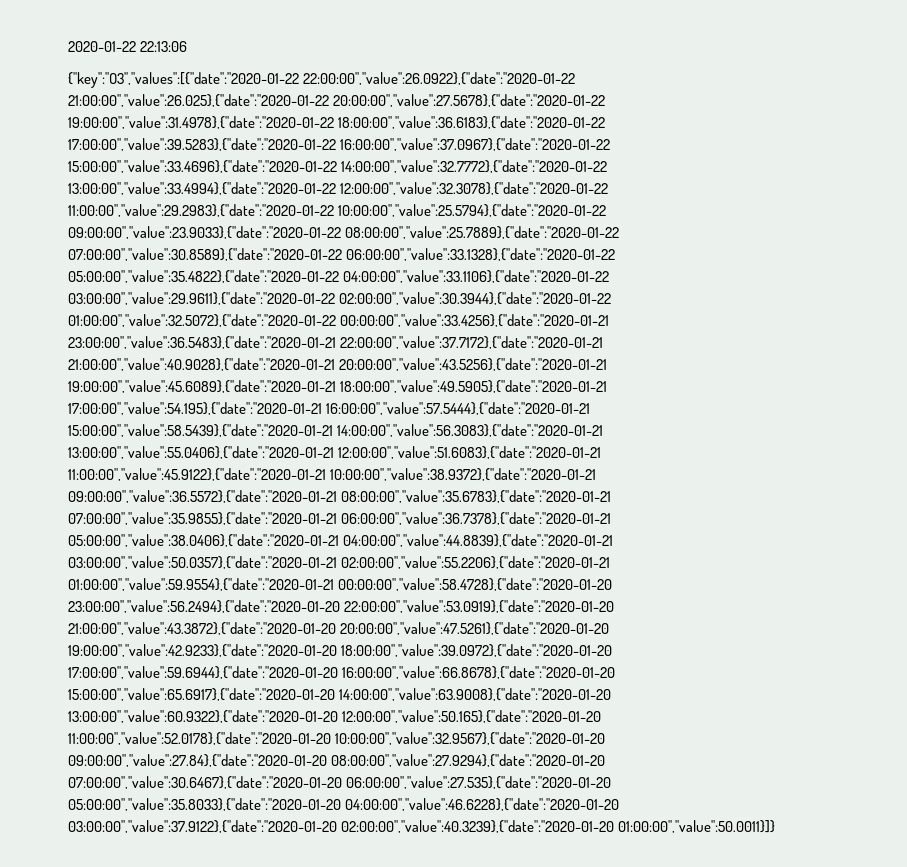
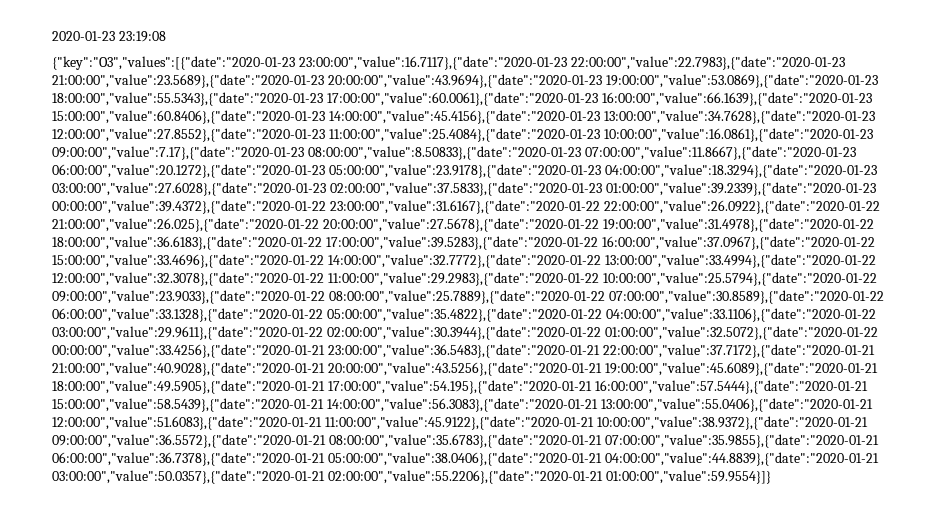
- 2020-01-22 22:13:06
- {"key":"O3","values":[{"date":"2020-01-22 22:00:00","value":26.0922},{"date":"2020-01-22 21:00:00","value":26.025},{"date":"2020-01-22 20:00:00","value":27.5678},{"date":"2020-01-22 19:00:00","value":31.4978},{"date":"2020-01-22 18:00:00","value":36.6183},{"date":"2020-01-22 17:00:00","value":39.5283},{"date":"2020-01-22 16:00:00","value":37.0967},{"date":"2020-01-22 15:00:00","value":33.4696},{"date":"2020-01-22 14:00:00","value":32.7772},{"date":"2020-01-22 13:00:00","value":33.4994},{"date":"2020-01-22 12:00:00","value":32.3078},{"date":"2020-01-22 11:00:00","value":29.2983},{"date":"2020-01-22 10:00:00","value":25.5794},{"date":"2020-01-22 09:00:00","value":23.9033},{"date":"2020-01-22 08:00:00","value":25.7889},{"date":"2020-01-22 07:00:00","value":30.8589},{"date":"2020-01-22 06:00:00","value":33.1328},{"date":"2020-01-22 05:00:00","value":35.4822},{"date":"2020-01-22 04:00:00","value":33.1106},{"date":"2020-01-22 03:00:00","value":29.9611},{"date":"2020-01-22 02:00:00","value":30.3944},{"date":"2020-01-22 01:00:00","value":32.5072},{"date":"2020-01-22 00:00:00","value":33.4256},{"date":"2020-01-21 23:00:00","value":36.5483},{"date":"2020-01-21 22:00:00","value":37.7172},{"date":"2020-01-21 21:00:00","value":40.9028},{"date":"2020-01-21 20:00:00","value":43.5256},{"date":"2020-01-21 19:00:00","value":45.6089},{"date":"2020-01-21 18:00:00","value":49.5905},{"date":"2020-01-21 17:00:00","value":54.195},{"date":"2020-01-21 16:00:00","value":57.5444},{"date":"2020-01-21 15:00:00","value":58.5439},{"date":"2020-01-21 14:00:00","value":56.3083},{"date":"2020-01-21 13:00:00","value":55.0406},{"date":"2020-01-21 12:00:00","value":51.6083},{"date":"2020-01-21 11:00:00","value":45.9122},{"date":"2020-01-21 10:00:00","value":38.9372},{"date":"2020-01-21 09:00:00","value":36.5572},{"date":"2020-01-21 08:00:00","value":35.6783},{"date":"2020-01-21 07:00:00","value":35.9855},{"date":"2020-01-21 06:00:00","value":36.7378},{"date":"2020-01-21 05:00:00","value":38.0406},{"date":"2020-01-21 04:00:00","value":44.8839},{"date":"2020-01-21 03:00:00","value":50.0357},{"date":"2020-01-21 02:00:00","value":55.2206},{"date":"2020-01-21 01:00:00","value":59.9554},{"date":"2020-01-21 00:00:00","value":58.4728},{"date":"2020-01-20 23:00:00","value":56.2494},{"date":"2020-01-20 22:00:00","value":53.0919},{"date":"2020-01-20 21:00:00","value":43.3872},{"date":"2020-01-20 20:00:00","value":47.5261},{"date":"2020-01-20 19:00:00","value":42.9233},{"date":"2020-01-20 18:00:00","value":39.0972},{"date":"2020-01-20 17:00:00","value":59.6944},{"date":"2020-01-20 16:00:00","value":66.8678},{"date":"2020-01-20 15:00:00","value":65.6917},{"date":"2020-01-20 14:00:00","value":63.9008},{"date":"2020-01-20 13:00:00","value":60.9322},{"date":"2020-01-20 12:00:00","value":50.165},{"date":"2020-01-20 11:00:00","value":52.0178},{"date":"2020-01-20 10:00:00","value":32.9567},{"date":"2020-01-20 09:00:00","value":27.84},{"date":"2020-01-20 08:00:00","value":27.9294},{"date":"2020-01-20 07:00:00","value":30.6467},{"date":"2020-01-20 06:00:00","value":27.535},{"date":"2020-01-20 05:00:00","value":35.8033},{"date":"2020-01-20 04:00:00","value":46.6228},{"date":"2020-01-20 03:00:00","value":37.9122},{"date":"2020-01-20 02:00:00","value":40.3239},{"date":"2020-01-20 01:00:00","value":50.0011}]}
+ 2020-01-23 23:19:08
+ {"key":"O3","values":[{"date":"2020-01-23 23:00:00","value":16.7117},{"date":"2020-01-23 22:00:00","value":22.7983},{"date":"2020-01-23 21:00:00","value":23.5689},{"date":"2020-01-23 20:00:00","value":43.9694},{"date":"2020-01-23 19:00:00","value":53.0869},{"date":"2020-01-23 18:00:00","value":55.5343},{"date":"2020-01-23 17:00:00","value":60.0061},{"date":"2020-01-23 16:00:00","value":66.1639},{"date":"2020-01-23 15:00:00","value":60.8406},{"date":"2020-01-23 14:00:00","value":45.4156},{"date":"2020-01-23 13:00:00","value":34.7628},{"date":"2020-01-23 12:00:00","value":27.8552},{"date":"2020-01-23 11:00:00","value":25.4084},{"date":"2020-01-23 10:00:00","value":16.0861},{"date":"2020-01-23 09:00:00","value":7.17},{"date":"2020-01-23 08:00:00","value":8.50833},{"date":"2020-01-23 07:00:00","value":11.8667},{"date":"2020-01-23 06:00:00","value":20.1272},{"date":"2020-01-23 05:00:00","value":23.9178},{"date":"2020-01-23 04:00:00","value":18.3294},{"date":"2020-01-23 03:00:00","value":27.6028},{"date":"2020-01-23 02:00:00","value":37.5833},{"date":"2020-01-23 01:00:00","value":39.2339},{"date":"2020-01-23 00:00:00","value":39.4372},{"date":"2020-01-22 23:00:00","value":31.6167},{"date":"2020-01-22 22:00:00","value":26.0922},{"date":"2020-01-22 21:00:00","value":26.025},{"date":"2020-01-22 20:00:00","value":27.5678},{"date":"2020-01-22 19:00:00","value":31.4978},{"date":"2020-01-22 18:00:00","value":36.6183},{"date":"2020-01-22 17:00:00","value":39.5283},{"date":"2020-01-22 16:00:00","value":37.0967},{"date":"2020-01-22 15:00:00","value":33.4696},{"date":"2020-01-22 14:00:00","value":32.7772},{"date":"2020-01-22 13:00:00","value":33.4994},{"date":"2020-01-22 12:00:00","value":32.3078},{"date":"2020-01-22 11:00:00","value":29.2983},{"date":"2020-01-22 10:00:00","value":25.5794},{"date":"2020-01-22 09:00:00","value":23.9033},{"date":"2020-01-22 08:00:00","value":25.7889},{"date":"2020-01-22 07:00:00","value":30.8589},{"date":"2020-01-22 06:00:00","value":33.1328},{"date":"2020-01-22 05:00:00","value":35.4822},{"date":"2020-01-22 04:00:00","value":33.1106},{"date":"2020-01-22 03:00:00","value":29.9611},{"date":"2020-01-22 02:00:00","value":30.3944},{"date":"2020-01-22 01:00:00","value":32.5072},{"date":"2020-01-22 00:00:00","value":33.4256},{"date":"2020-01-21 23:00:00","value":36.5483},{"date":"2020-01-21 22:00:00","value":37.7172},{"date":"2020-01-21 21:00:00","value":40.9028},{"date":"2020-01-21 20:00:00","value":43.5256},{"date":"2020-01-21 19:00:00","value":45.6089},{"date":"2020-01-21 18:00:00","value":49.5905},{"date":"2020-01-21 17:00:00","value":54.195},{"date":"2020-01-21 16:00:00","value":57.5444},{"date":"2020-01-21 15:00:00","value":58.5439},{"date":"2020-01-21 14:00:00","value":56.3083},{"date":"2020-01-21 13:00:00","value":55.0406},{"date":"2020-01-21 12:00:00","value":51.6083},{"date":"2020-01-21 11:00:00","value":45.9122},{"date":"2020-01-21 10:00:00","value":38.9372},{"date":"2020-01-21 09:00:00","value":36.5572},{"date":"2020-01-21 08:00:00","value":35.6783},{"date":"2020-01-21 07:00:00","value":35.9855},{"date":"2020-01-21 06:00:00","value":36.7378},{"date":"2020-01-21 05:00:00","value":38.0406},{"date":"2020-01-21 04:00:00","value":44.8839},{"date":"2020-01-21 03:00:00","value":50.0357},{"date":"2020-01-21 02:00:00","value":55.2206},{"date":"2020-01-21 01:00:00","value":59.9554}]}

